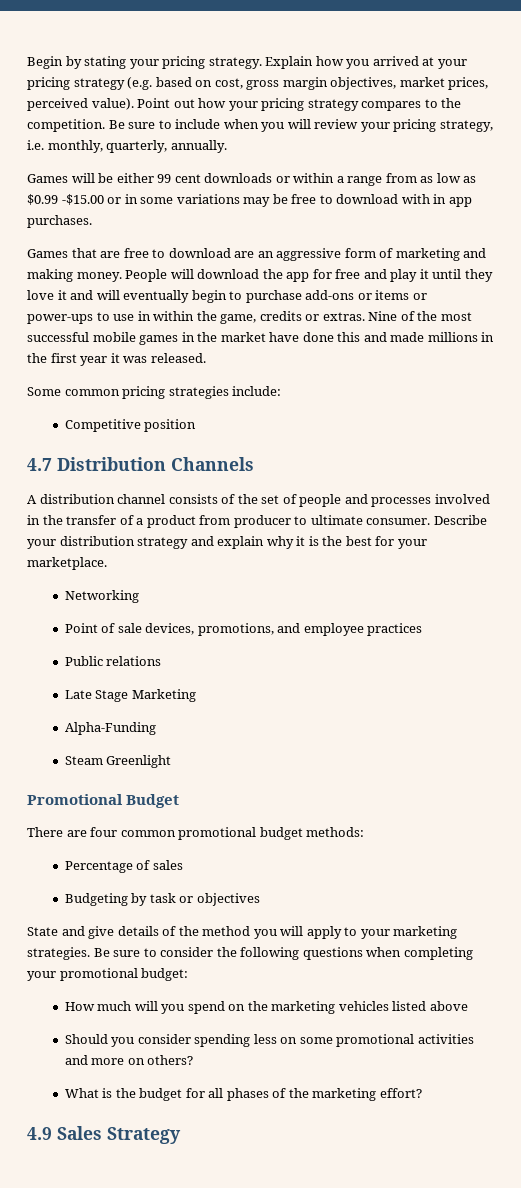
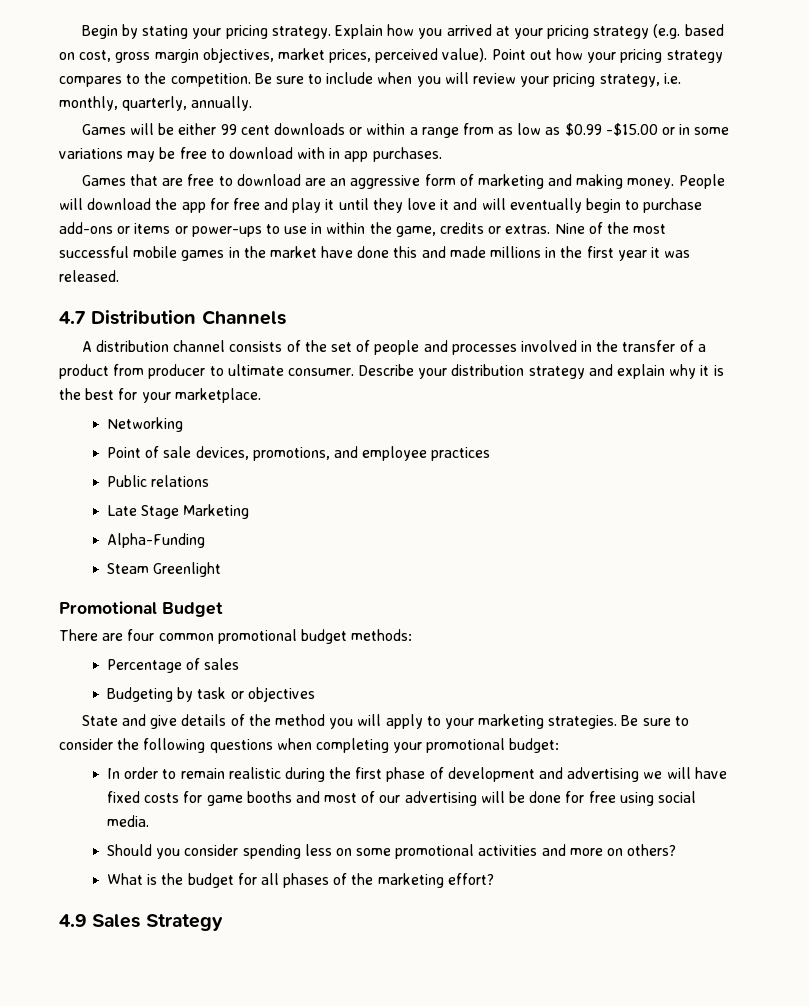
- Some common pricing strategies include:
- Competitive position
- How much will you spend on the marketing vehicles listed above
+ In order to remain realistic during the first phase of development and advertising we will have fixed costs for game booths and most of our advertising will be done for free using social media.

